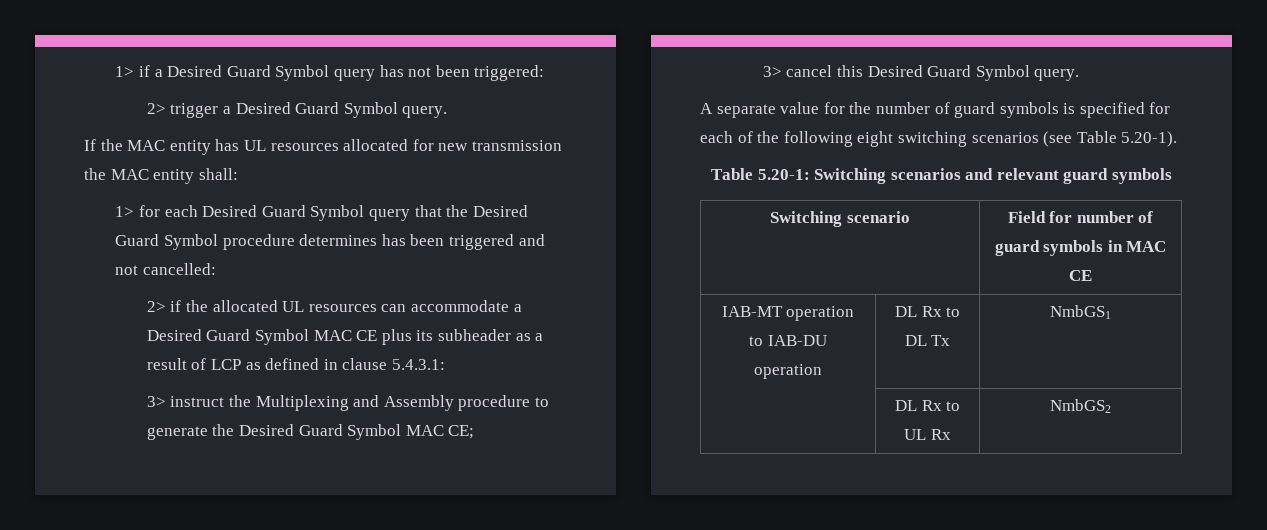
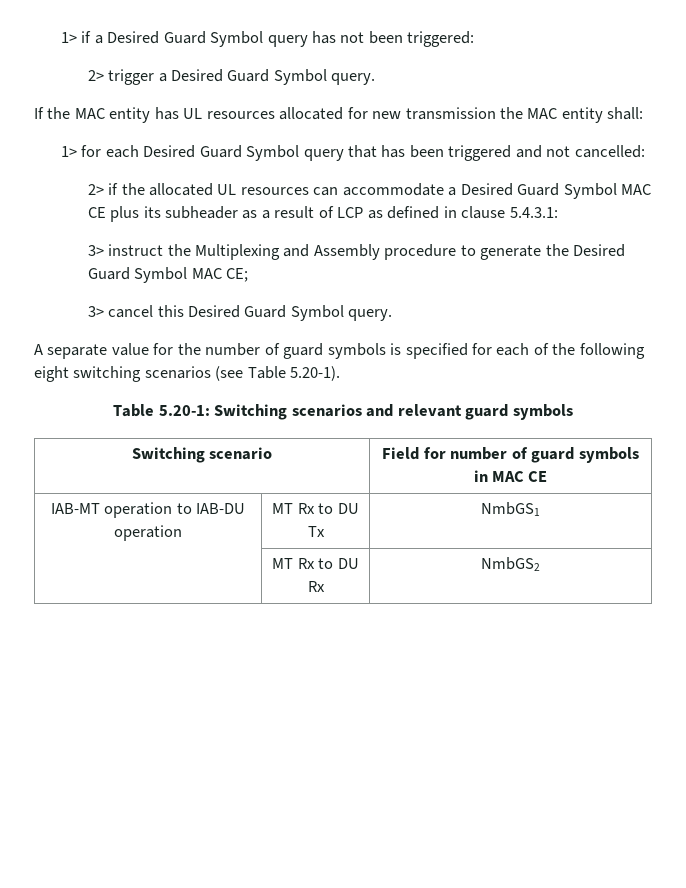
- 1> for each Desired Guard Symbol query that the Desired Guard Symbol procedure determines has been triggered and not cancelled:
+ 1> for each Desired Guard Symbol query that has been triggered and not cancelled:
- IAB-MT operation to IAB-DU operation | DL Rx to DL Tx | NmbGS1
+ IAB-MT operation to IAB-DU operation | MT Rx to DU Tx | NmbGS1
- | DL Rx to UL Rx | NmbGS2
+ | MT Rx to DU Rx | NmbGS2

